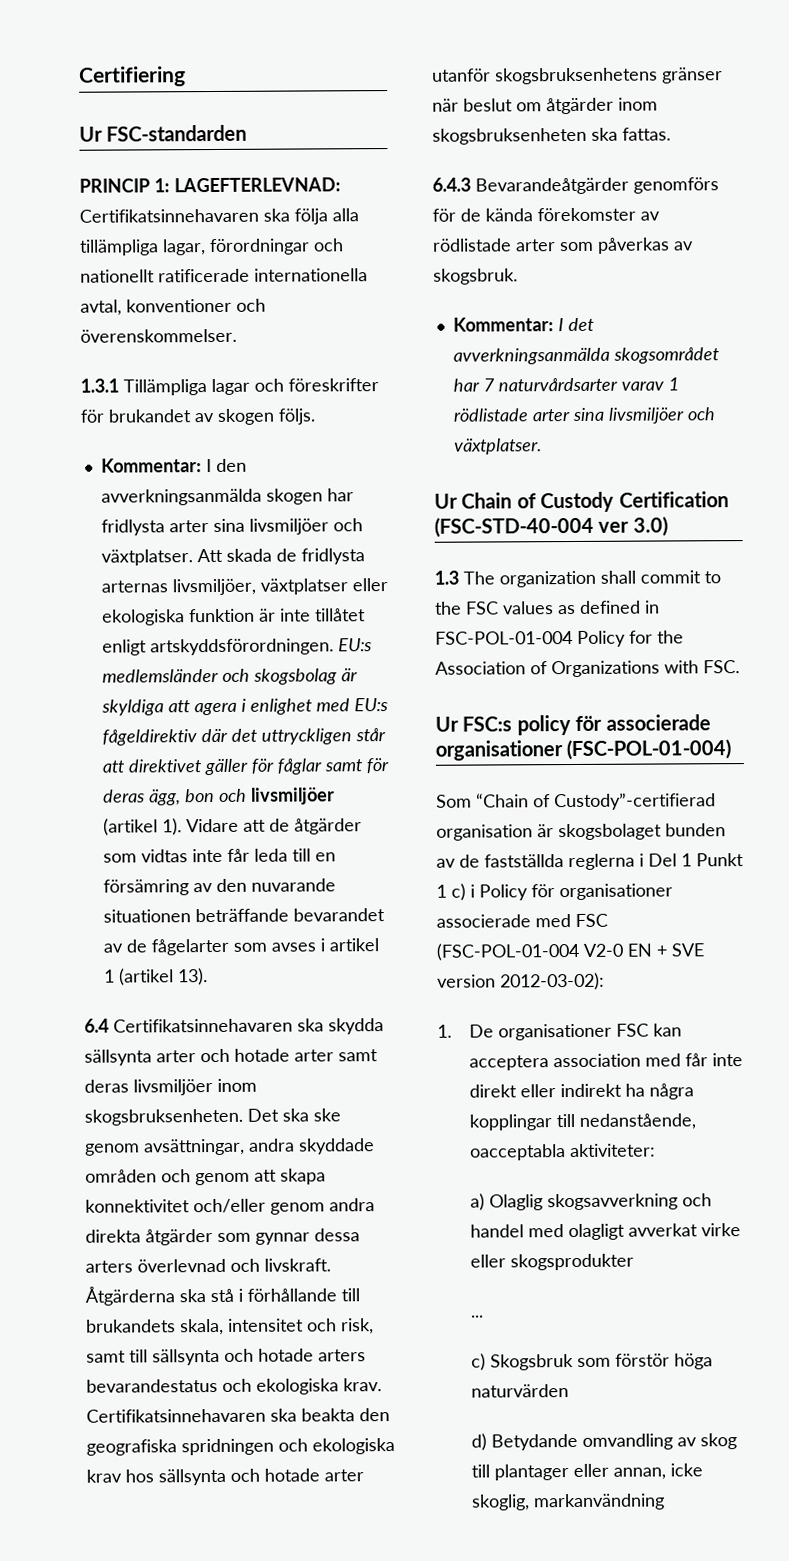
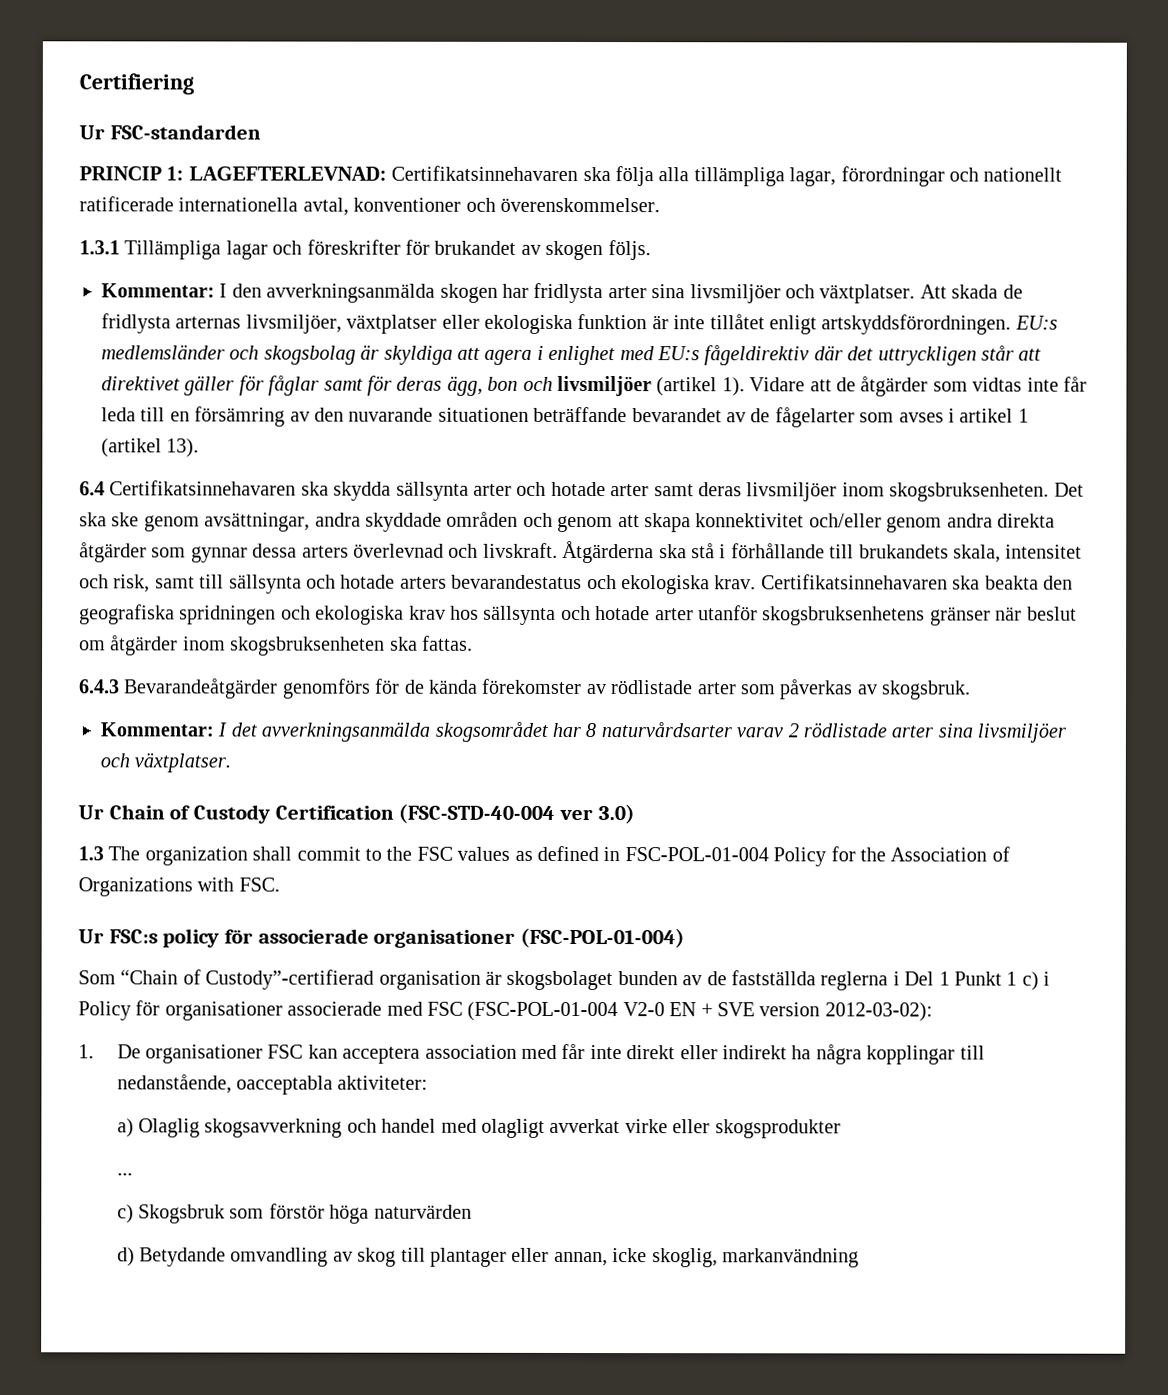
- Kommentar: I det avverkningsanmälda skogsområdet har 7 naturvårdsarter varav 1 rödlistade arter sina livsmiljöer och växtplatser.
+ Kommentar: I det avverkningsanmälda skogsområdet har 8 naturvårdsarter varav 2 rödlistade arter sina livsmiljöer och växtplatser.

